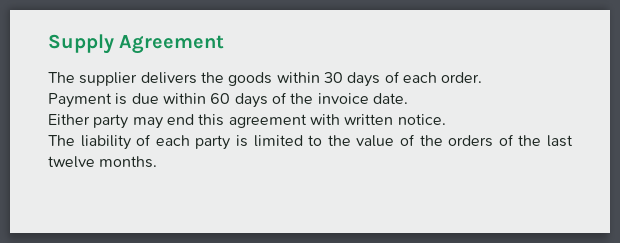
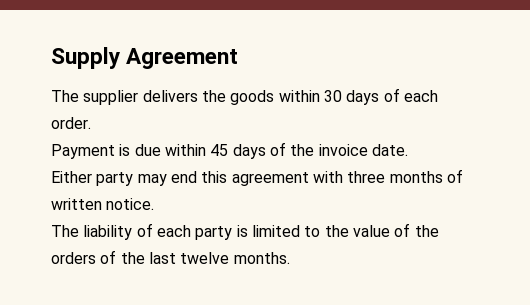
- Payment is due within 60 days of the invoice date.
+ Payment is due within 45 days of the invoice date.
- Either party may end this agreement with written notice.
+ Either party may end this agreement with three months of written notice.

